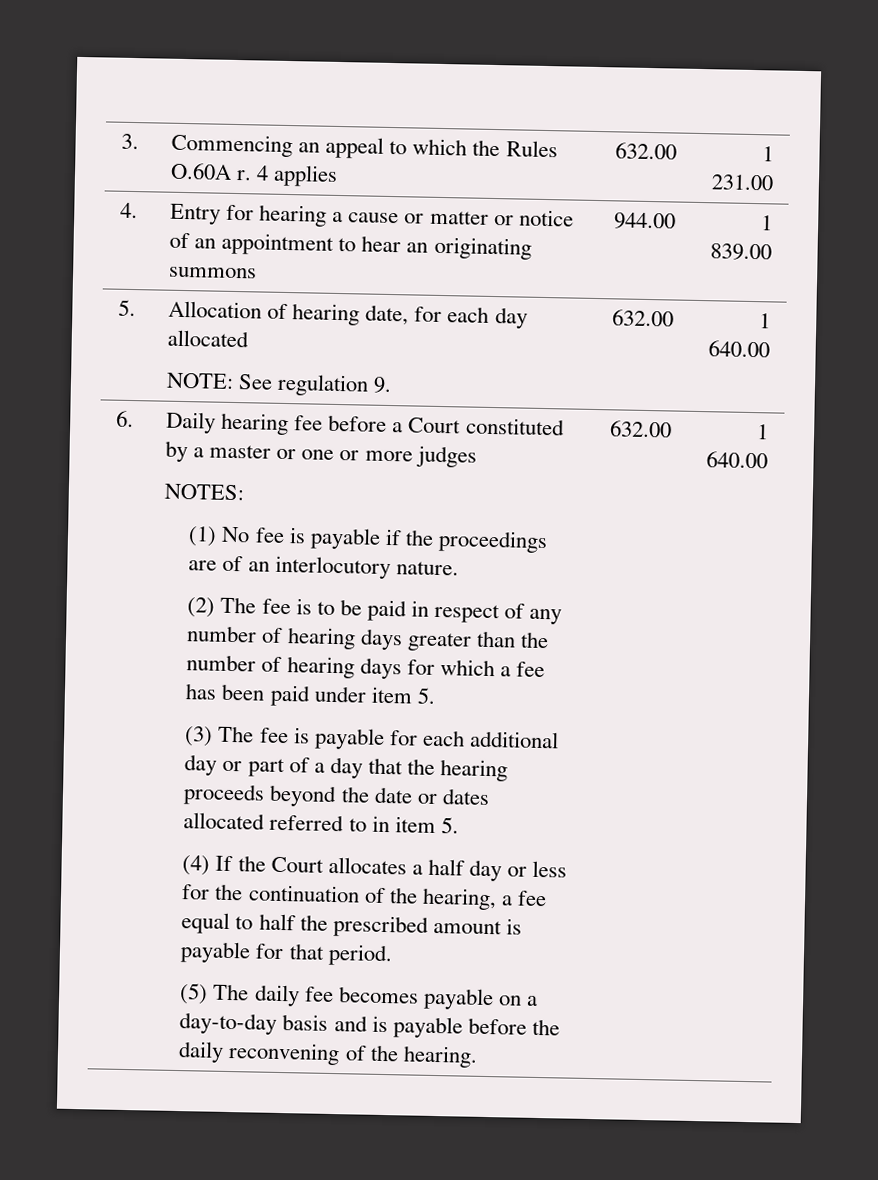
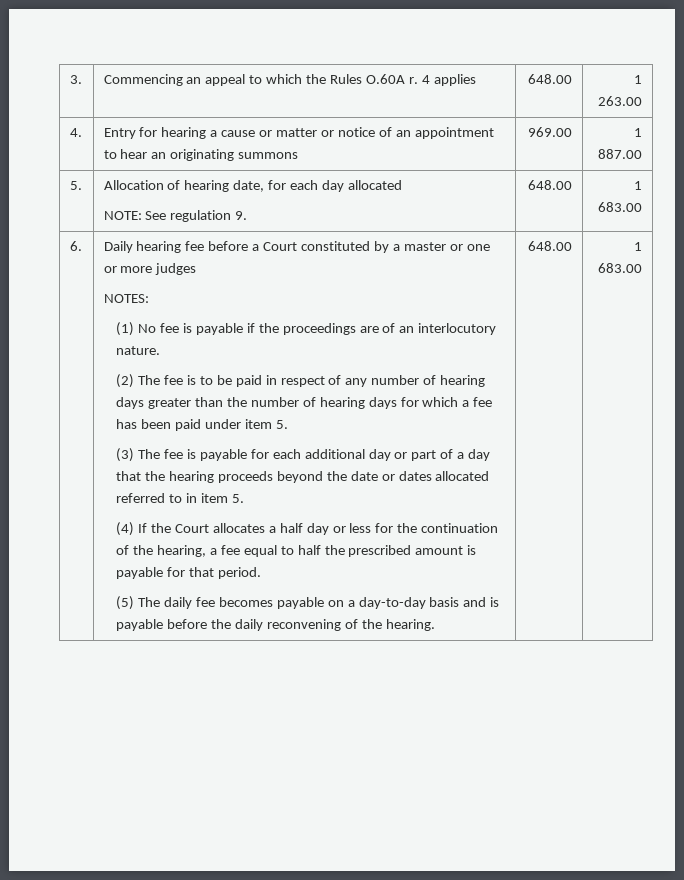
- 3. | Commencing an appeal to which the Rules O.60A r. 4 applies | 632.00 | 1 231.00
+ 3. | Commencing an appeal to which the Rules O.60A r. 4 applies | 648.00 | 1 263.00
- 4. | Entry for hearing a cause or matter or notice of an appointment to hear an originating summons | 944.00 | 1 839.00
+ 4. | Entry for hearing a cause or matter or notice of an appointment to hear an originating summons | 969.00 | 1 887.00
  5. | Allocation of hearing date, for each day allocated
- NOTE: See regulation 9. | 632.00 | 1 640.00
+ NOTE: See regulation 9. | 648.00 | 1 683.00
- (5) The daily fee becomes payable on a day-to-day basis and is payable before the daily reconvening of the hearing. | 632.00 | 1 640.00
+ (5) The daily fee becomes payable on a day-to-day basis and is payable before the daily reconvening of the hearing. | 648.00 | 1 683.00

